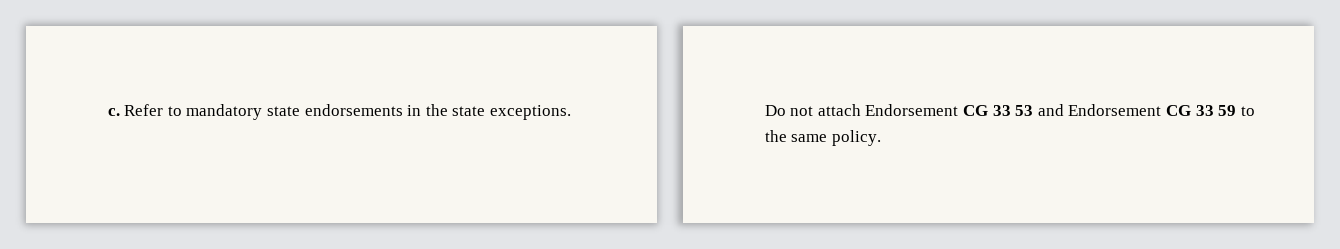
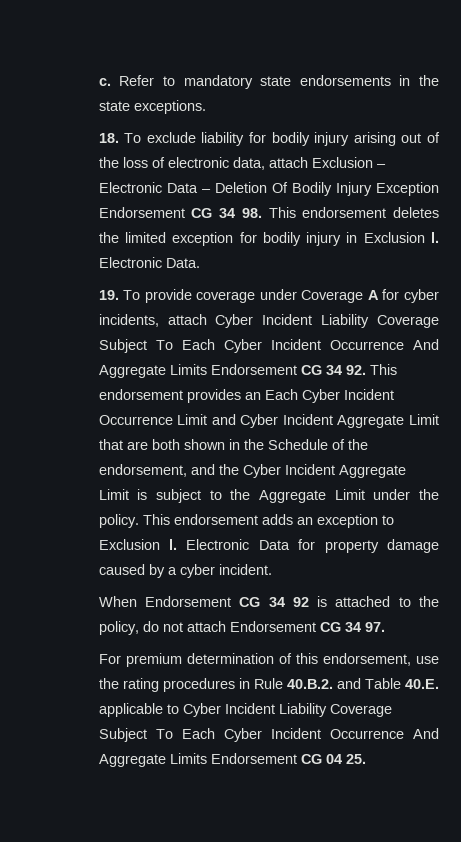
- Do not attach Endorsement CG 33 53 and Endorsement CG 33 59 to the same policy.
+ 18. To exclude liability for bodily injury arising out of the loss of electronic data, attach Exclusion – Electronic Data – Deletion Of Bodily Injury Exception Endorsement CG 34 98. This endorsement deletes the limited exception for bodily injury in Exclusion l. Electronic Data.
+ 19. To provide coverage under Coverage A for cyber incidents, attach Cyber Incident Liability Coverage Subject To Each Cyber Incident Occurrence And Aggregate Limits Endorsement CG 34 92. This endorsement provides an Each Cyber Incident Occurrence Limit and Cyber Incident Aggregate Limit that are both shown in the Schedule of the endorsement, and the Cyber Incident Aggregate Limit is subject to the Aggregate Limit under the policy. This endorsement adds an exception to Exclusion l. Electronic Data for property damage caused by a cyber incident.
+ When Endorsement CG 34 92 is attached to the policy, do not attach Endorsement CG 34 97.
+ For premium determination of this endorsement, use the rating procedures in Rule 40.B.2. and Table 40.E. applicable to Cyber Incident Liability Coverage Subject To Each Cyber Incident Occurrence And Aggregate Limits Endorsement CG 04 25.

